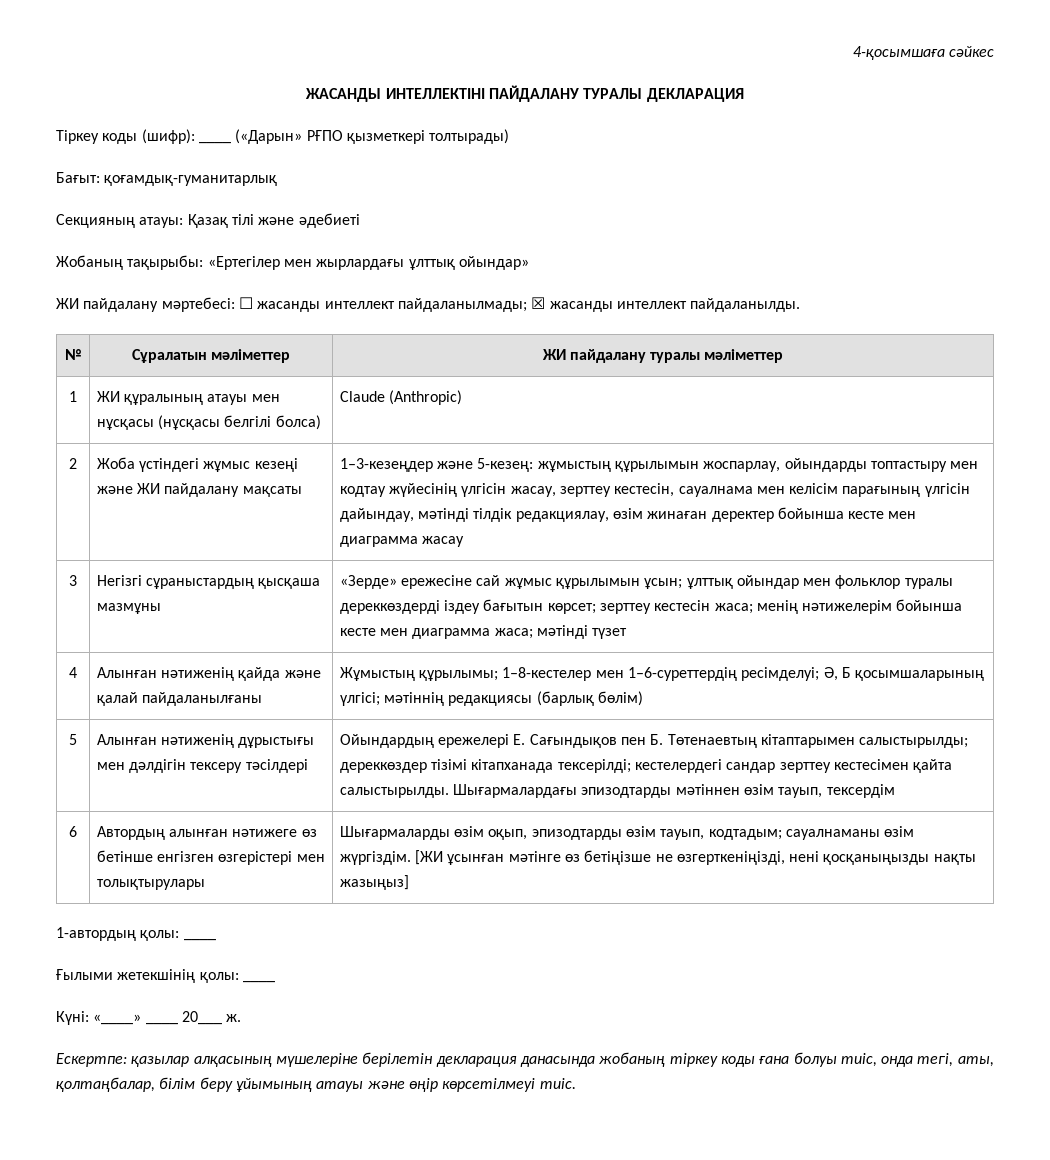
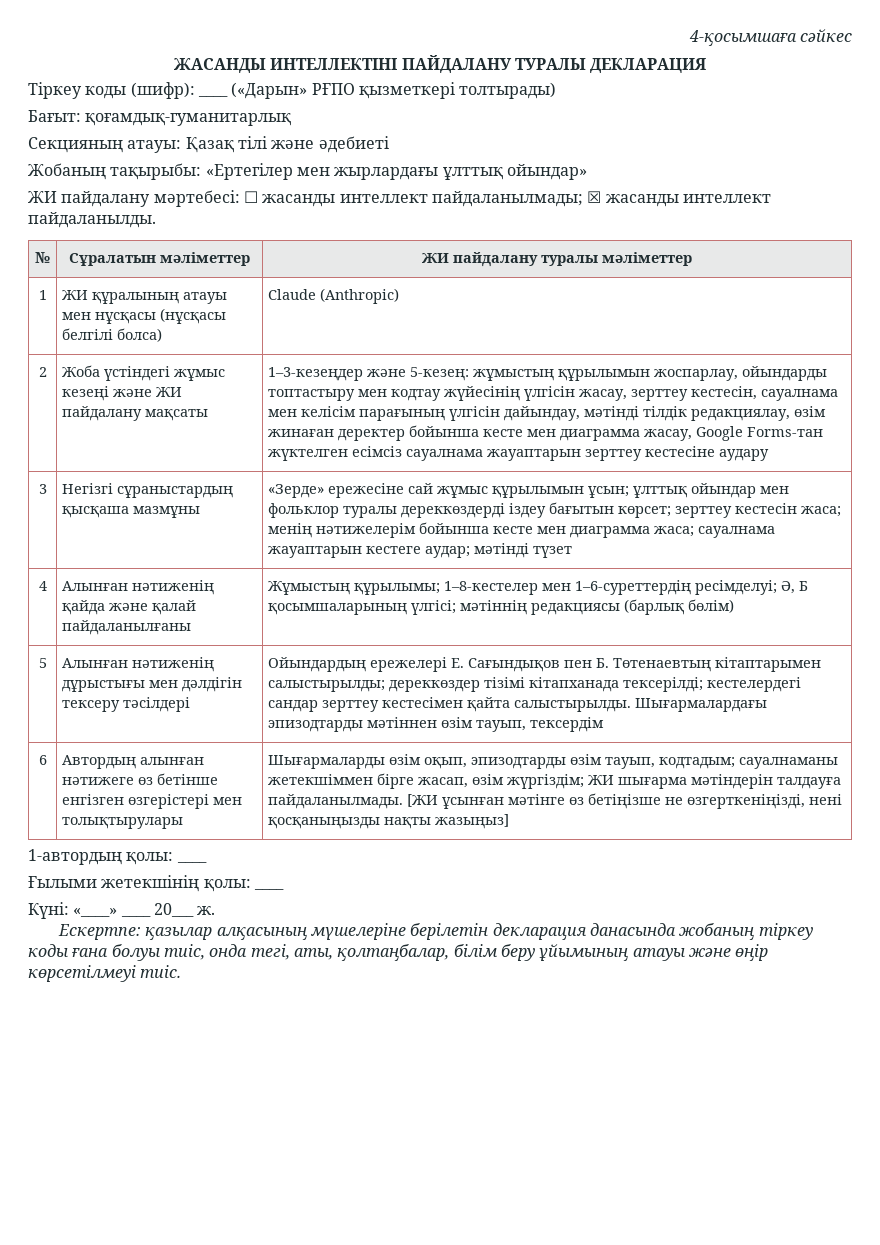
- 1–3-кезеңдер және 5-кезең: жұмыстың құрылымын жоспарлау, ойындарды топтастыру мен кодтау жүйесінің үлгісін жасау, зерттеу кестесін, сауалнама мен келісім парағының үлгісін дайындау, мәтінді тілдік редакциялау, өзім жинаған деректер бойынша кесте мен диаграмма жасау
+ 1–3-кезеңдер және 5-кезең: жұмыстың құрылымын жоспарлау, ойындарды топтастыру мен кодтау жүйесінің үлгісін жасау, зерттеу кестесін, сауалнама мен келісім парағының үлгісін дайындау, мәтінді тілдік редакциялау, өзім жинаған деректер бойынша кесте мен диаграмма жасау, Google Forms-тан жүктелген есімсіз сауалнама жауаптарын зерттеу кестесіне аудару
- 3 | Негізгі сұраныстардың қысқаша мазмұны | «Зерде» ережесіне сай жұмыс құрылымын ұсын; ұлттық ойындар мен фольклор туралы дереккөздерді іздеу бағытын көрсет; зерттеу кестесін жаса; менің нәтижелерім бойынша кесте мен диаграмма жаса; мәтінді түзет
+ 3 | Негізгі сұраныстардың қысқаша мазмұны | «Зерде» ережесіне сай жұмыс құрылымын ұсын; ұлттық ойындар мен фольклор туралы дереккөздерді іздеу бағытын көрсет; зерттеу кестесін жаса; менің нәтижелерім бойынша кесте мен диаграмма жаса; сауалнама жауаптарын кестеге аудар; мәтінді түзет
- 6 | Автордың алынған нәтижеге өз бетінше енгізген өзгерістері мен толықтырулары | Шығармаларды өзім оқып, эпизодтарды өзім тауып, кодтадым; сауалнаманы өзім жүргіздім. [ЖИ ұсынған мәтінге өз бетіңізше не өзгерткеніңізді, нені қосқаныңызды нақты жазыңыз]
+ 6 | Автордың алынған нәтижеге өз бетінше енгізген өзгерістері мен толықтырулары | Шығармаларды өзім оқып, эпизодтарды өзім тауып, кодтадым; сауалнаманы жетекшіммен бірге жасап, өзім жүргіздім; ЖИ шығарма мәтіндерін талдауға пайдаланылмады. [ЖИ ұсынған мәтінге өз бетіңізше не өзгерткеніңізді, нені қосқаныңызды нақты жазыңыз]

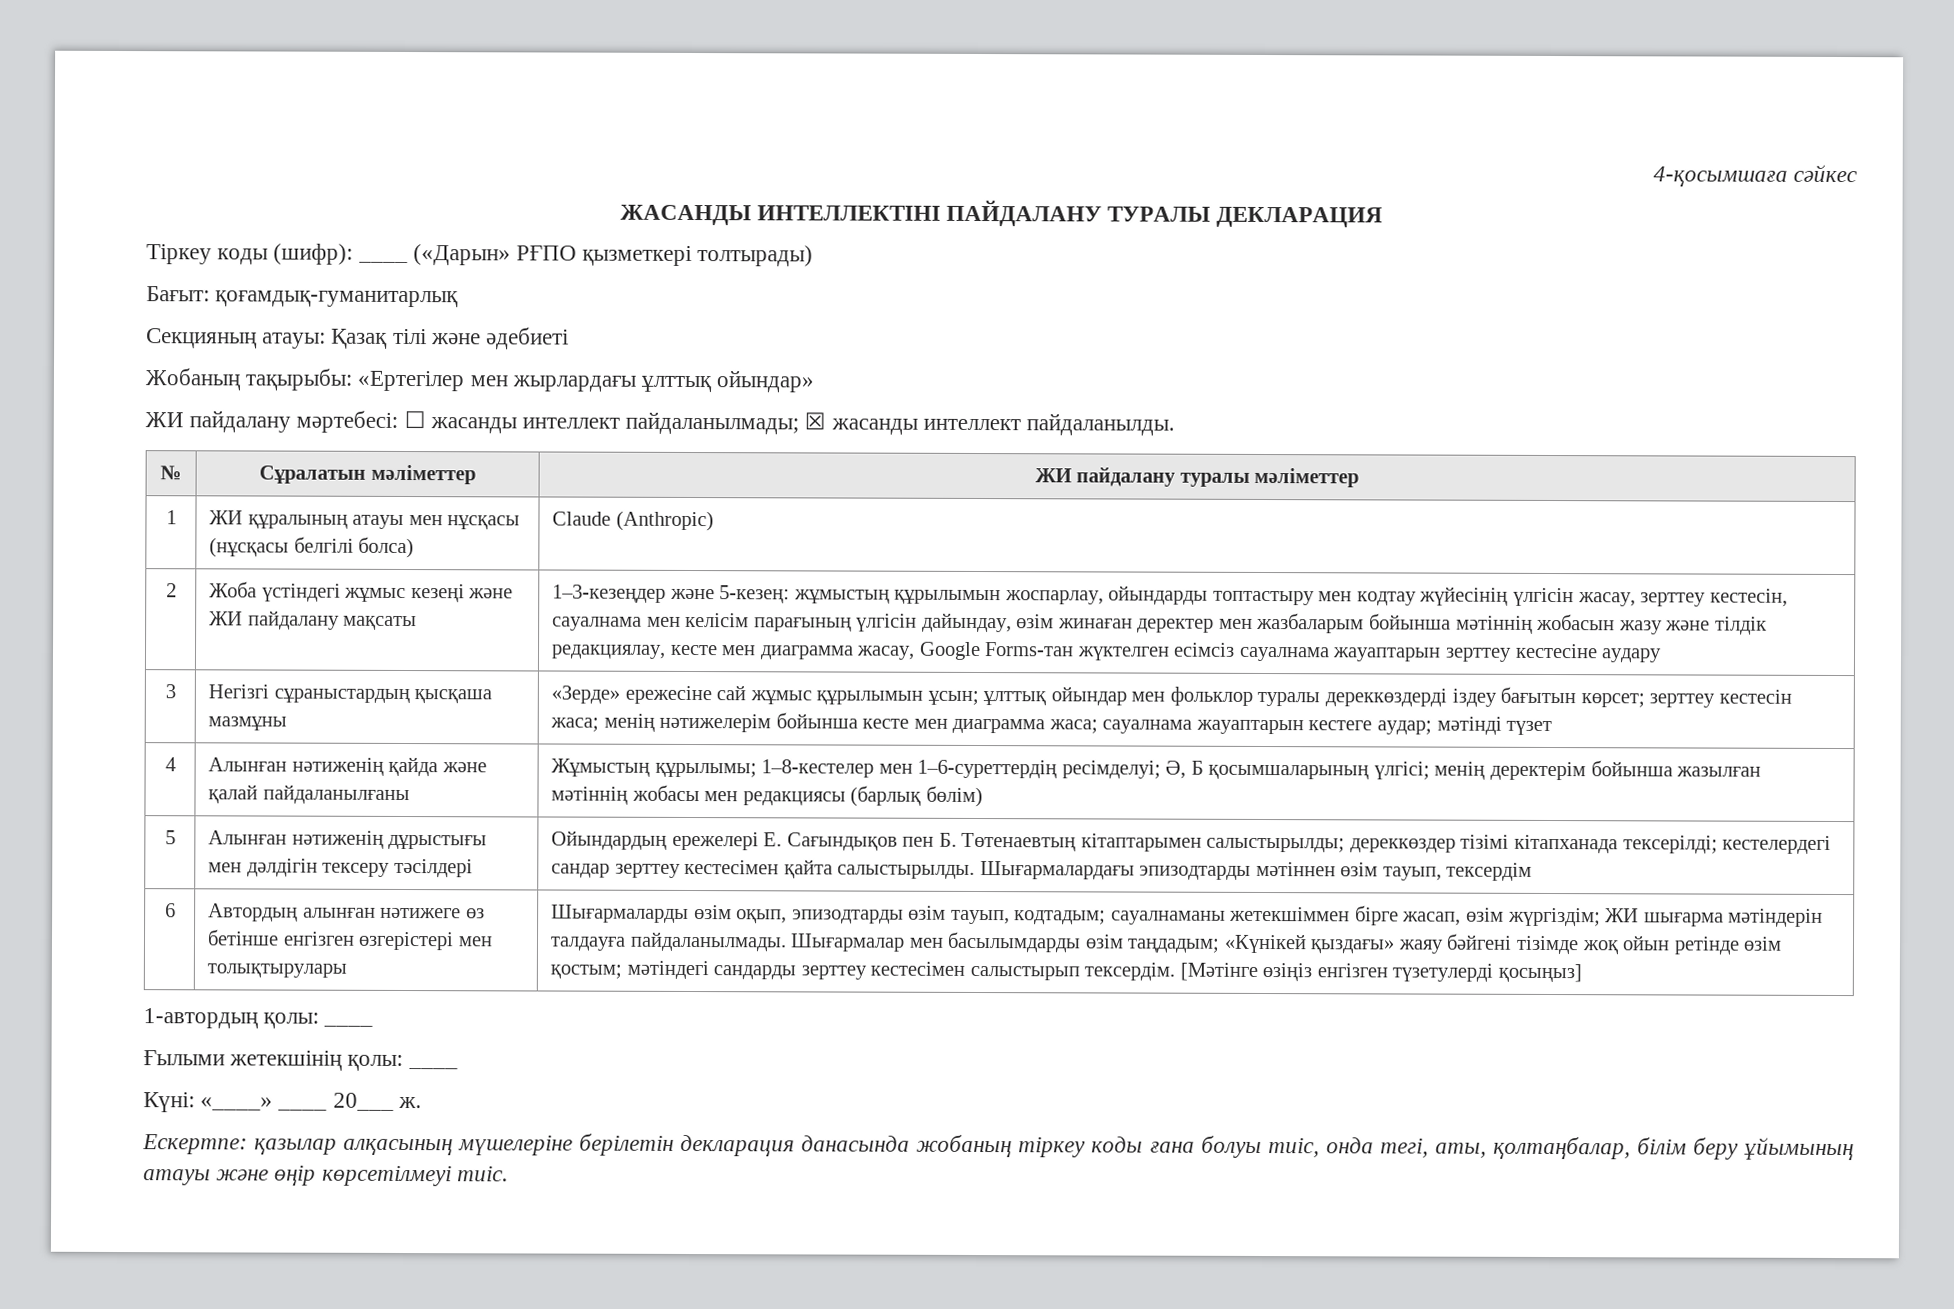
- 1–3-кезеңдер және 5-кезең: жұмыстың құрылымын жоспарлау, ойындарды топтастыру мен кодтау жүйесінің үлгісін жасау, зерттеу кестесін, сауалнама мен келісім парағының үлгісін дайындау, мәтінді тілдік редакциялау, өзім жинаған деректер бойынша кесте мен диаграмма жасау, Google Forms-тан жүктелген есімсіз сауалнама жауаптарын зерттеу кестесіне аудару
+ 1–3-кезеңдер және 5-кезең: жұмыстың құрылымын жоспарлау, ойындарды топтастыру мен кодтау жүйесінің үлгісін жасау, зерттеу кестесін, сауалнама мен келісім парағының үлгісін дайындау, өзім жинаған деректер мен жазбаларым бойынша мәтіннің жобасын жазу және тілдік редакциялау, кесте мен диаграмма жасау, Google Forms-тан жүктелген есімсіз сауалнама жауаптарын зерттеу кестесіне аудару
- 4 | Алынған нәтиженің қайда және қалай пайдаланылғаны | Жұмыстың құрылымы; 1–8-кестелер мен 1–6-суреттердің ресімделуі; Ә, Б қосымшаларының үлгісі; мәтіннің редакциясы (барлық бөлім)
+ 4 | Алынған нәтиженің қайда және қалай пайдаланылғаны | Жұмыстың құрылымы; 1–8-кестелер мен 1–6-суреттердің ресімделуі; Ә, Б қосымшаларының үлгісі; менің деректерім бойынша жазылған мәтіннің жобасы мен редакциясы (барлық бөлім)
- [ЖИ ұсынған мәтінге өз бетіңізше не өзгерткеніңізді, нені қосқаныңызды нақты жазыңыз]
+ Шығармалар мен басылымдарды өзім таңдадым; «Күнікей қыздағы» жаяу бәйгені тізімде жоқ ойын ретінде өзім қостым; мәтіндегі сандарды зерттеу кестесімен салыстырып тексердім. [Мәтінге өзіңіз енгізген түзетулерді қосыңыз]

